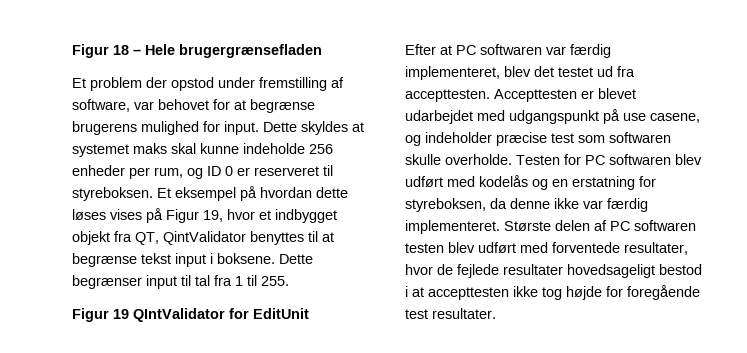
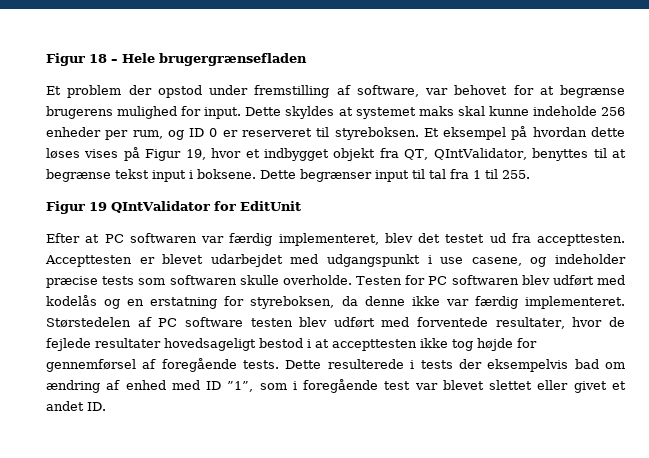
- Et eksempel på hvordan dette løses vises på Figur 19, hvor et indbygget objekt fra QT, QintValidator benyttes til at begrænse tekst input i boksene.
+ Et eksempel på hvordan dette løses vises på Figur 19, hvor et indbygget objekt fra QT, QIntValidator, benyttes til at begrænse tekst input i boksene.
- Accepttesten er blevet udarbejdet med udgangspunkt på use casene, og indeholder præcise test som softwaren skulle overholde.
+ Accepttesten er blevet udarbejdet med udgangspunkt i use casene, og indeholder præcise tests som softwaren skulle overholde.
- Største delen af PC softwaren testen blev udført med forventede resultater, hvor de fejlede resultater hovedsageligt bestod i at accepttesten ikke tog højde for foregående test resultater.
+ Størstedelen af PC software testen blev udført med forventede resultater, hvor de fejlede resultater hovedsageligt bestod i at accepttesten ikke tog højde for gennemførsel af foregående tests. Dette resulterede i tests der eksempelvis bad om ændring af enhed med ID ”1”, som i foregående test var blevet slettet eller givet et andet ID.

